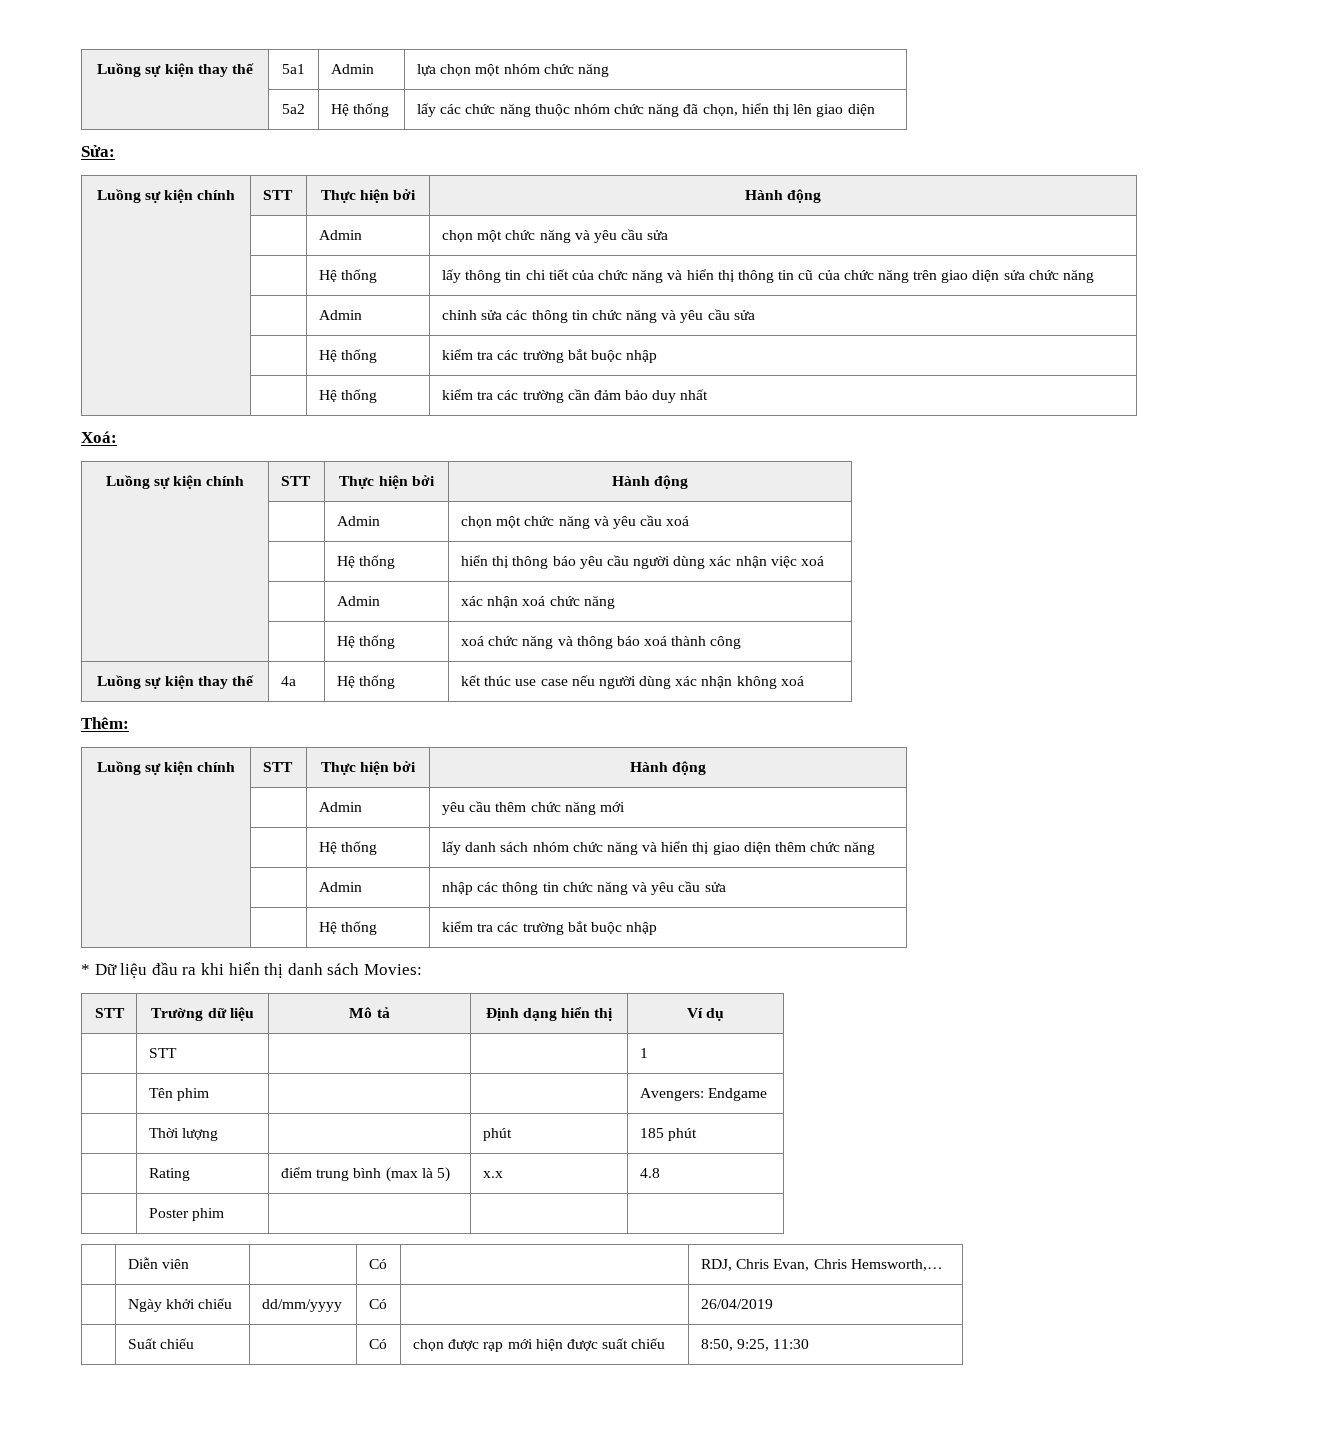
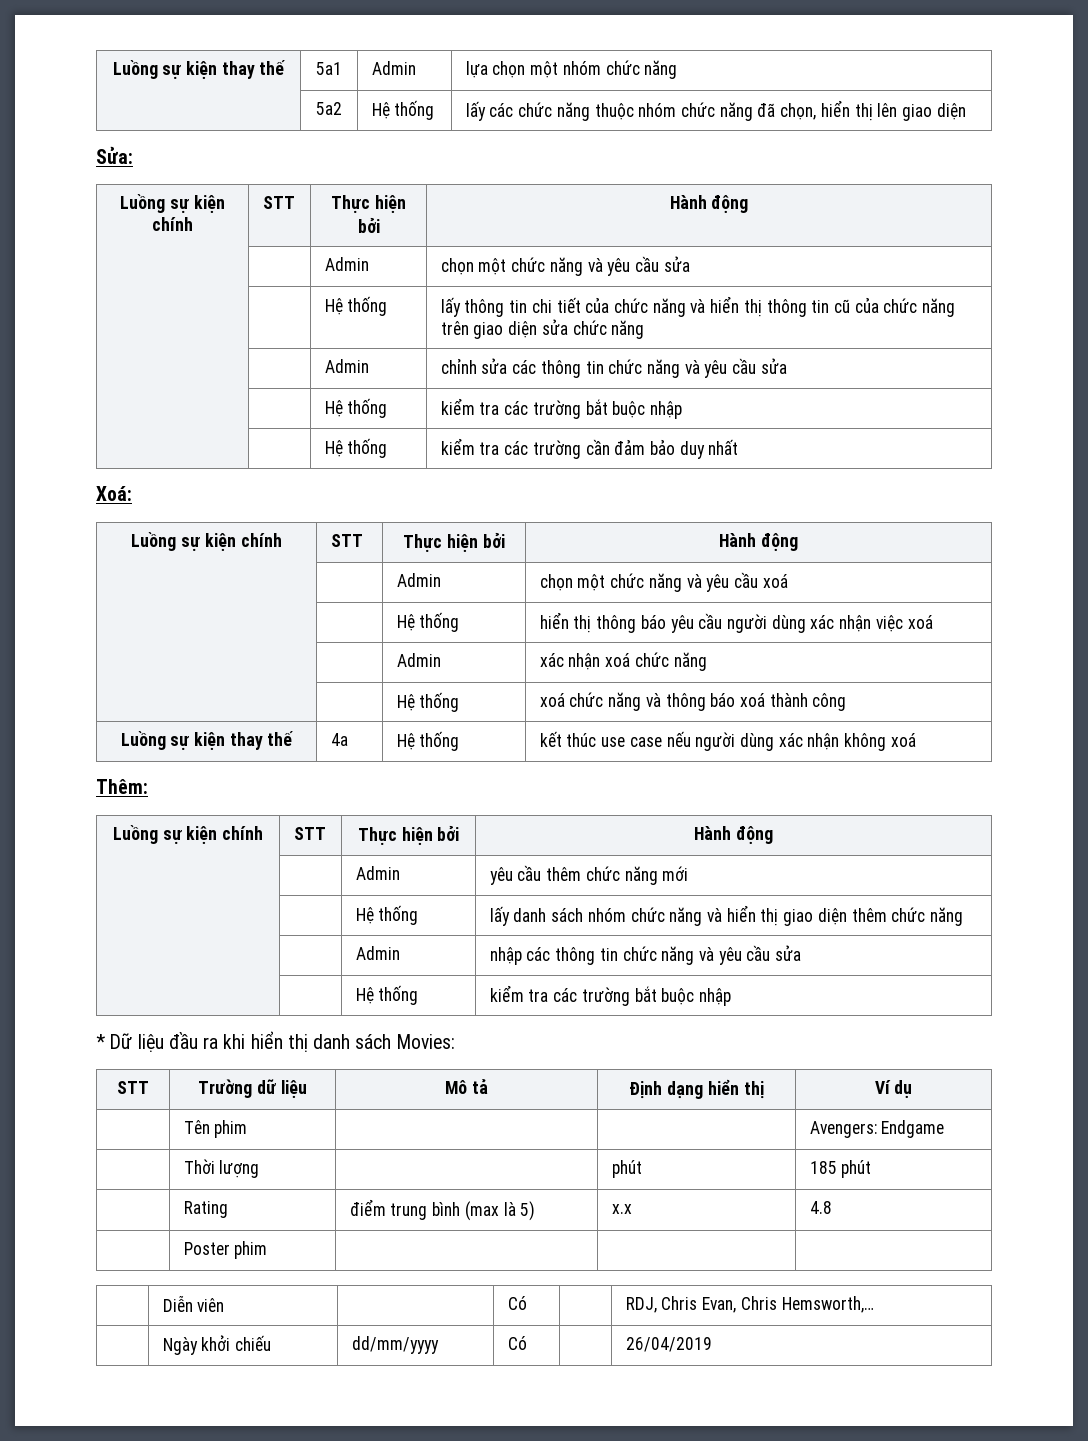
- | STT | | | 1
- | Suất chiếu | | Có | chọn được rạp mới hiện được suất chiếu | 8:50, 9:25, 11:30

